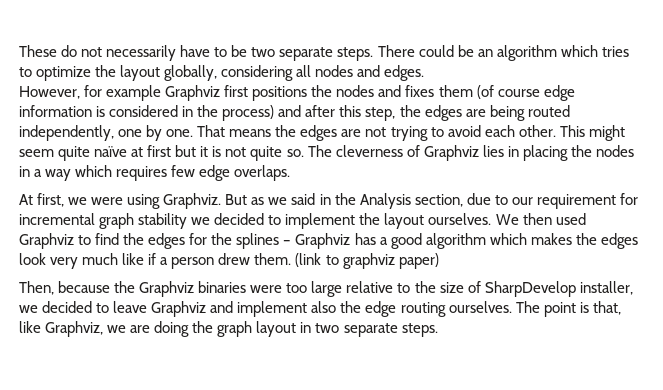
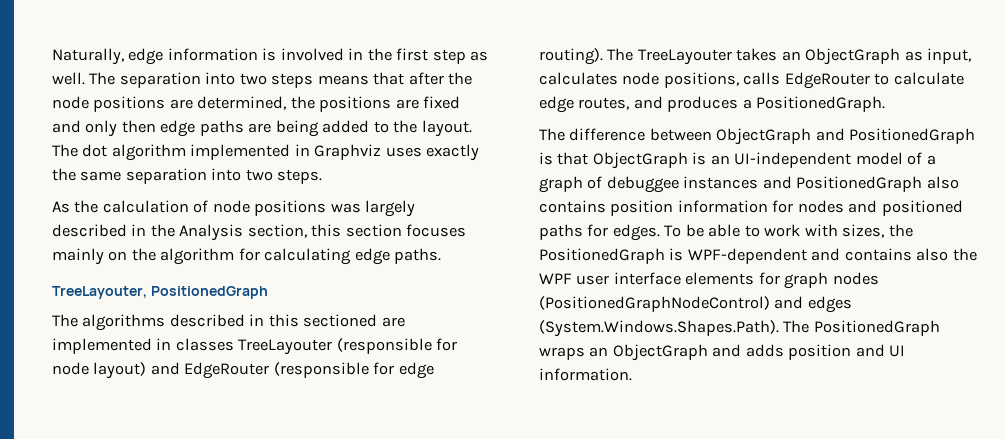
- These do not necessarily have to be two separate steps. There could be an algorithm which tries to optimize the layout globally, considering all nodes and edges.
- However, for example Graphviz first positions the nodes and fixes them (of course edge information is considered in the process) and after this step, the edges are being routed independently, one by one. That means the edges are not trying to avoid each other. This might seem quite naïve at first but it is not quite so. The cleverness of Graphviz lies in placing the nodes in a way which requires few edge overlaps.
- At first, we were using Graphviz. But as we said in the Analysis section, due to our requirement for incremental graph stability we decided to implement the layout ourselves. We then used Graphviz to find the edges for the splines – Graphviz has a good algorithm which makes the edges look very much like if a person drew them. (link to graphviz paper)
- Then, because the Graphviz binaries were too large relative to the size of SharpDevelop installer, we decided to leave Graphviz and implement also the edge routing ourselves. The point is that, like Graphviz, we are doing the graph layout in two separate steps.
+ Naturally, edge information is involved in the first step as well. The separation into two steps means that after the node positions are determined, the positions are fixed and only then edge paths are being added to the layout. The dot algorithm implemented in Graphviz uses exactly the same separation into two steps.
+ As the calculation of node positions was largely described in the Analysis section, this section focuses mainly on the algorithm for calculating edge paths.
+ TreeLayouter, PositionedGraph
+ The algorithms described in this sectioned are implemented in classes TreeLayouter (responsible for node layout) and EdgeRouter (responsible for edge routing). The TreeLayouter takes an ObjectGraph as input, calculates node positions, calls EdgeRouter to calculate edge routes, and produces a PositionedGraph.
+ The difference between ObjectGraph and PositionedGraph is that ObjectGraph is an UI-independent model of a graph of debuggee instances and PositionedGraph also contains position information for nodes and positioned paths for edges. To be able to work with sizes, the PositionedGraph is WPF-dependent and contains also the WPF user interface elements for graph nodes (PositionedGraphNodeControl) and edges (System.Windows.Shapes.Path). The PositionedGraph wraps an ObjectGraph and adds position and UI information.

